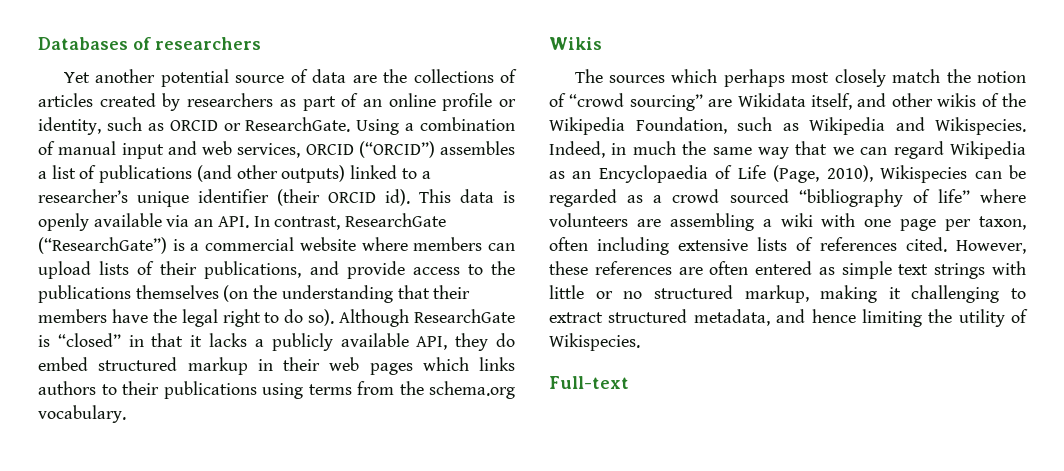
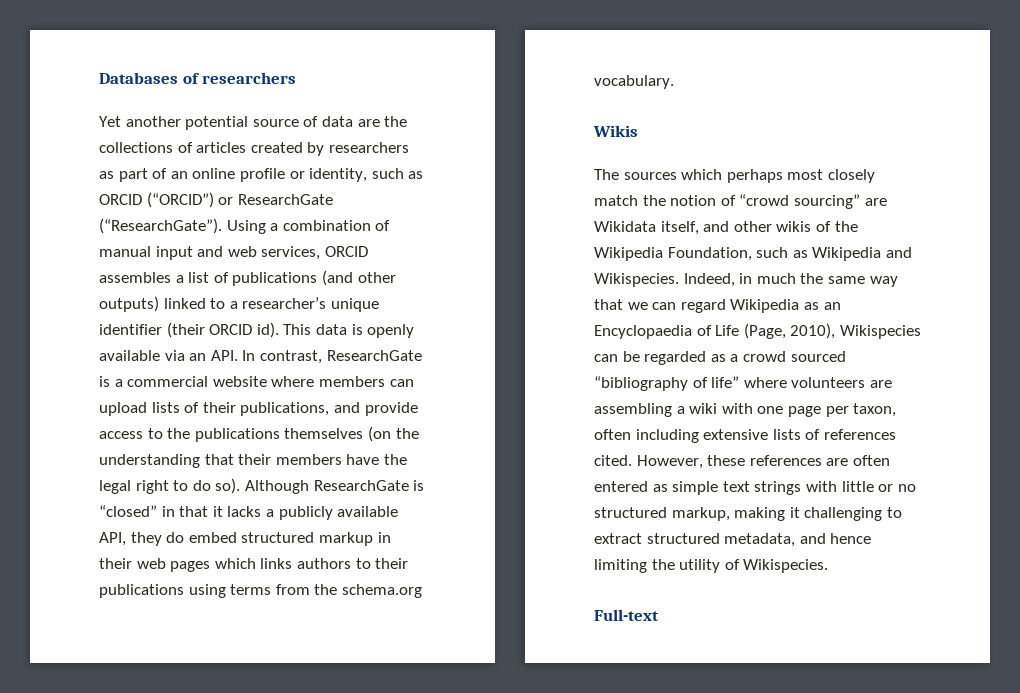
- Yet another potential source of data are the collections of articles created by researchers as part of an online profile or identity, such as ORCID or ResearchGate.
+ Yet another potential source of data are the collections of articles created by researchers as part of an online profile or identity, such as ORCID (“ORCID”) or ResearchGate (“ResearchGate”).
- Using a combination of manual input and web services, ORCID (“ORCID”) assembles a list of publications (and other outputs) linked to a researcher’s unique identifier (their ORCID id).
+ Using a combination of manual input and web services, ORCID assembles a list of publications (and other outputs) linked to a researcher’s unique identifier (their ORCID id).
- This data is openly available via an API. In contrast, ResearchGate (“ResearchGate”) is a commercial website where members can upload lists of their publications, and provide access to the publications themselves (on the understanding that their members have the legal right to do so).
+ This data is openly available via an API. In contrast, ResearchGate is a commercial website where members can upload lists of their publications, and provide access to the publications themselves (on the understanding that their members have the legal right to do so).

